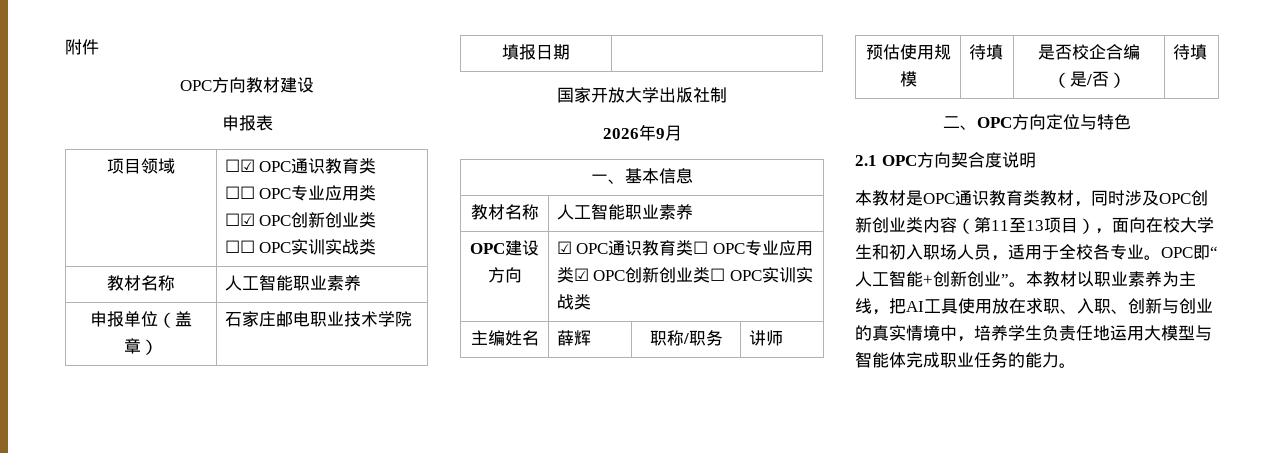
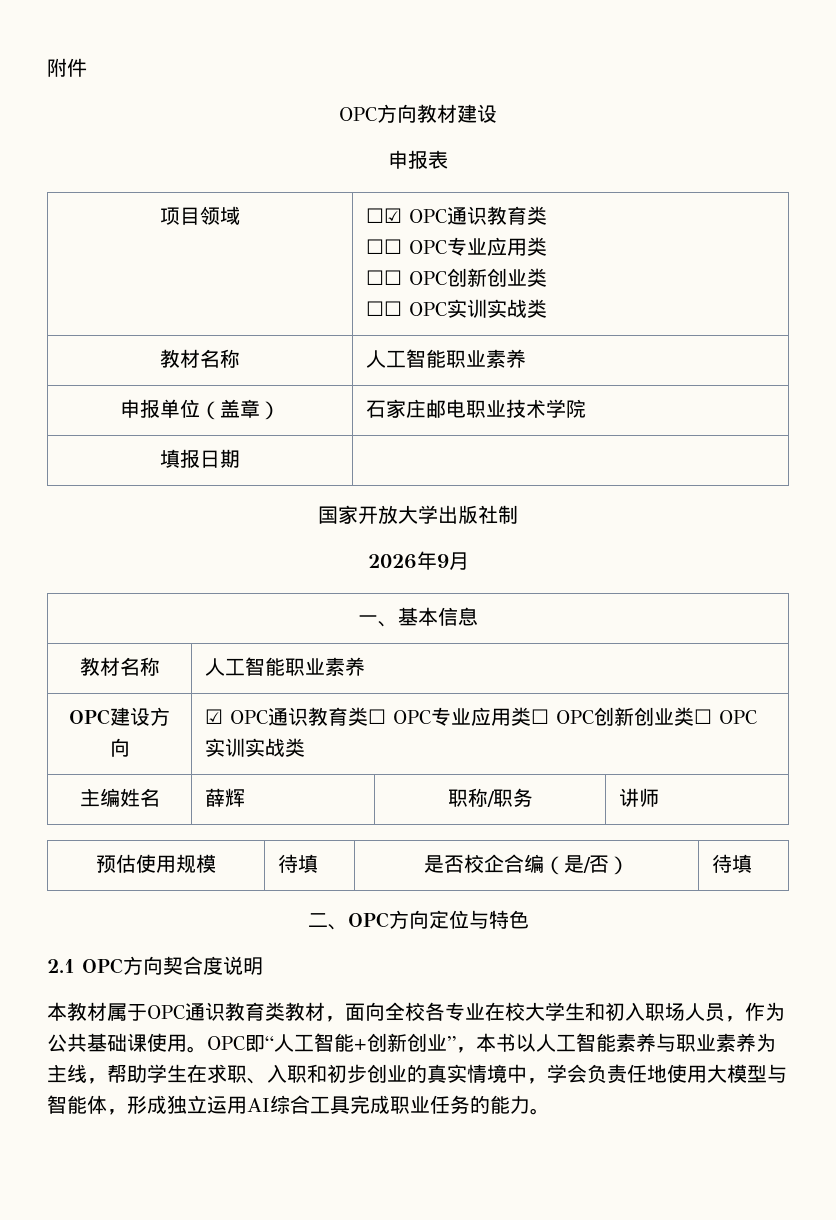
  项目领域 | ☐☑ OPC通识教育类
  ☐☐ OPC专业应用类
- ☐☑ OPC创新创业类
+ ☐☐ OPC创新创业类
- OPC建设方向 | ☑ OPC通识教育类☐ OPC专业应用类☑ OPC创新创业类☐ OPC实训实战类
+ OPC建设方向 | ☑ OPC通识教育类☐ OPC专业应用类☐ OPC创新创业类☐ OPC实训实战类
- 本教材是OPC通识教育类教材，同时涉及OPC创新创业类内容（第11至13项目），面向在校大学生和初入职场人员，适用于全校各专业。
+ 本教材属于OPC通识教育类教材，面向全校各专业在校大学生和初入职场人员，作为公共基础课使用。
- OPC即“人工智能+创新创业”。本教材以职业素养为主线，把AI工具使用放在求职、入职、创新与创业的真实情境中，培养学生负责任地运用大模型与智能体完成职业任务的能力。
+ OPC即“人工智能+创新创业”，本书以人工智能素养与职业素养为主线，帮助学生在求职、入职和初步创业的真实情境中，学会负责任地使用大模型与智能体，形成独立运用AI综合工具完成职业任务的能力。

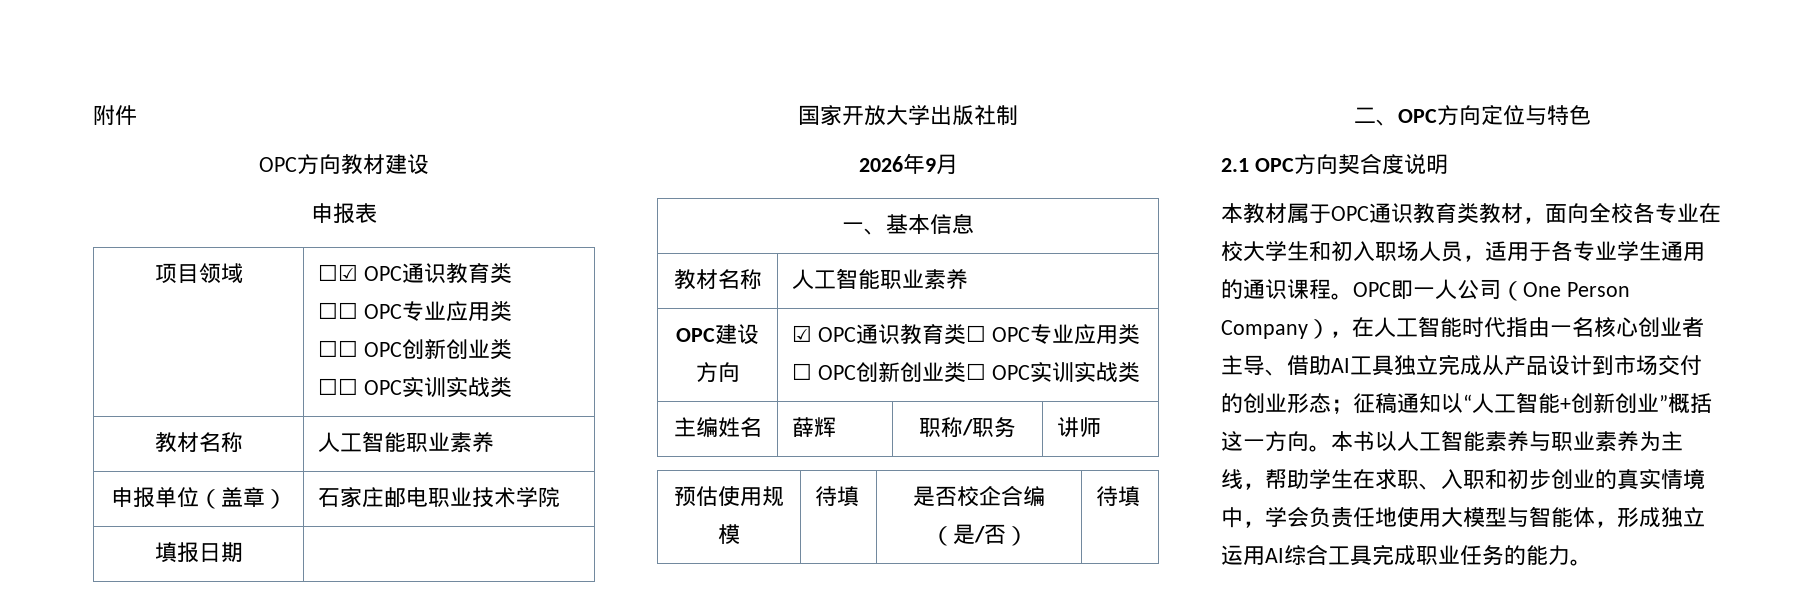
- 本教材属于OPC通识教育类教材，面向全校各专业在校大学生和初入职场人员，作为公共基础课使用。OPC即“人工智能+创新创业”，本书以人工智能素养与职业素养为主线，帮助学生在求职、入职和初步创业的真实情境中，学会负责任地使用大模型与智能体，形成独立运用AI综合工具完成职业任务的能力。
+ 本教材属于OPC通识教育类教材，面向全校各专业在校大学生和初入职场人员，适用于各专业学生通用的通识课程。OPC即一人公司（One Person Company），在人工智能时代指由一名核心创业者主导、借助AI工具独立完成从产品设计到市场交付的创业形态；征稿通知以“人工智能+创新创业”概括这一方向。本书以人工智能素养与职业素养为主线，帮助学生在求职、入职和初步创业的真实情境中，学会负责任地使用大模型与智能体，形成独立运用AI综合工具完成职业任务的能力。

